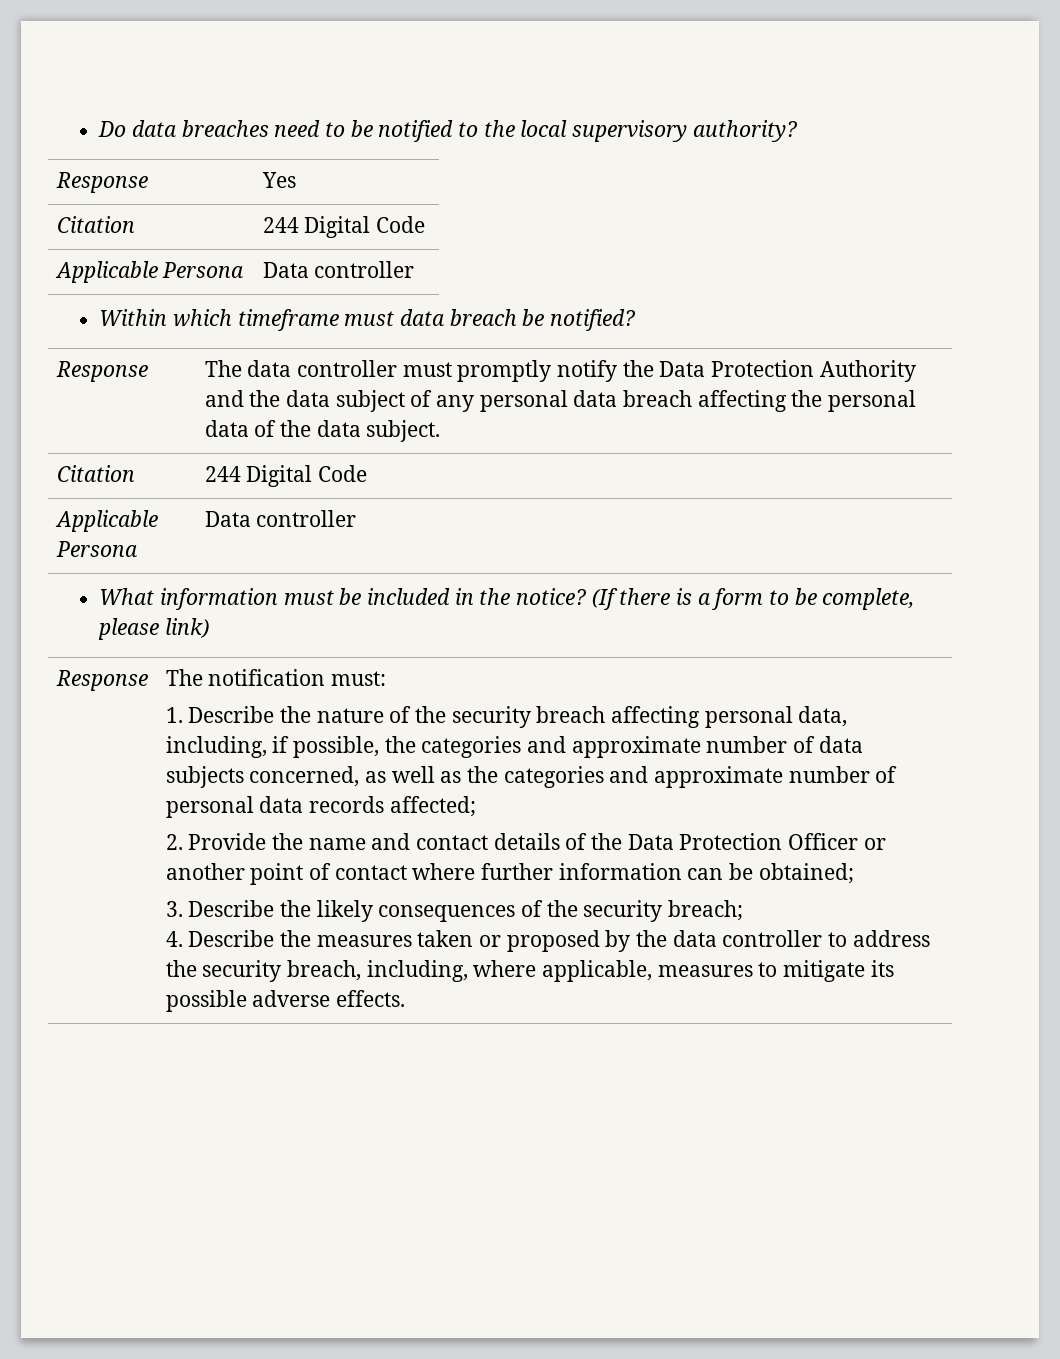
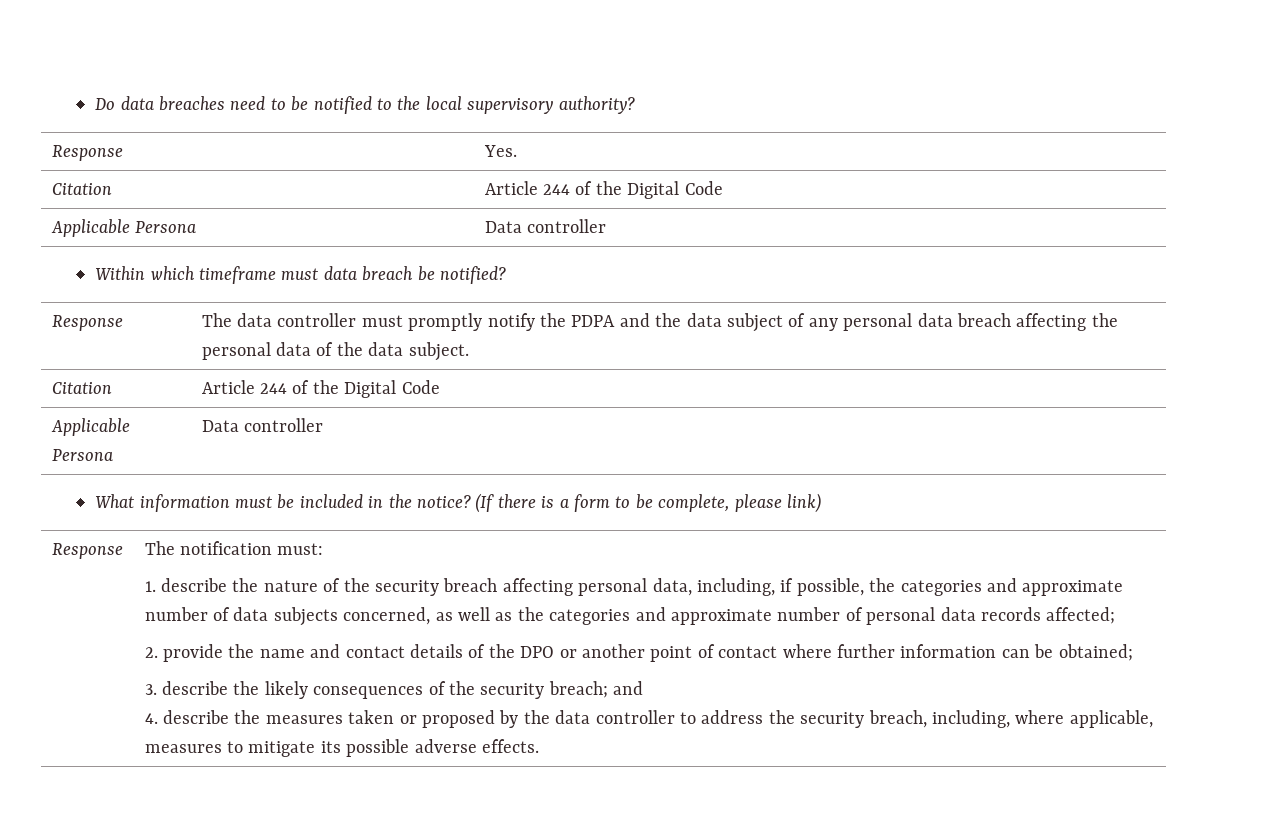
- Response | Yes
- Citation | 244 Digital Code
+ Response | Yes.
+ Citation | Article 244 of the Digital Code
- Response | The data controller must promptly notify the Data Protection Authority and the data subject of any personal data breach affecting the personal data of the data subject.
- Citation | 244 Digital Code
+ Response | The data controller must promptly notify the PDPA and the data subject of any personal data breach affecting the personal data of the data subject.
+ Citation | Article 244 of the Digital Code
- 1. Describe the nature of the security breach affecting personal data, including, if possible, the categories and approximate number of data subjects concerned, as well as the categories and approximate number of personal data records affected;
+ 1. describe the nature of the security breach affecting personal data, including, if possible, the categories and approximate number of data subjects concerned, as well as the categories and approximate number of personal data records affected;
- 2. Provide the name and contact details of the Data Protection Officer or another point of contact where further information can be obtained;
+ 2. provide the name and contact details of the DPO or another point of contact where further information can be obtained;
- 3. Describe the likely consequences of the security breach;
+ 3. describe the likely consequences of the security breach; and
- 4. Describe the measures taken or proposed by the data controller to address the security breach, including, where applicable, measures to mitigate its possible adverse effects.
+ 4. describe the measures taken or proposed by the data controller to address the security breach, including, where applicable, measures to mitigate its possible adverse effects.

